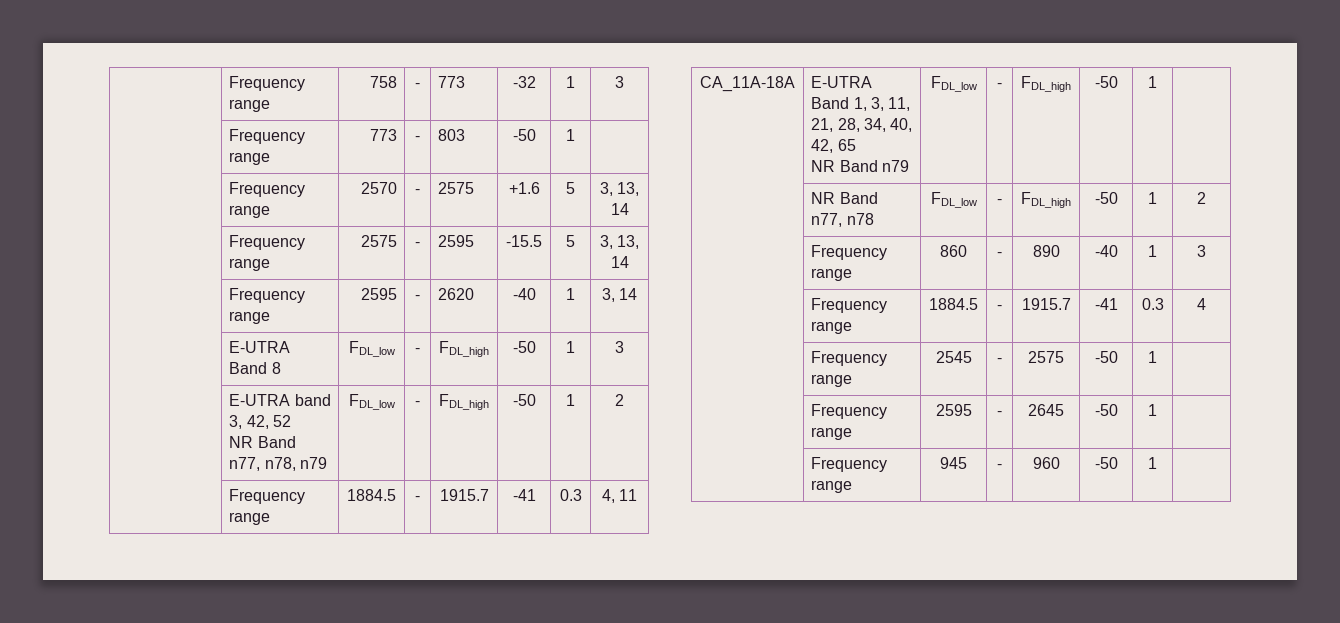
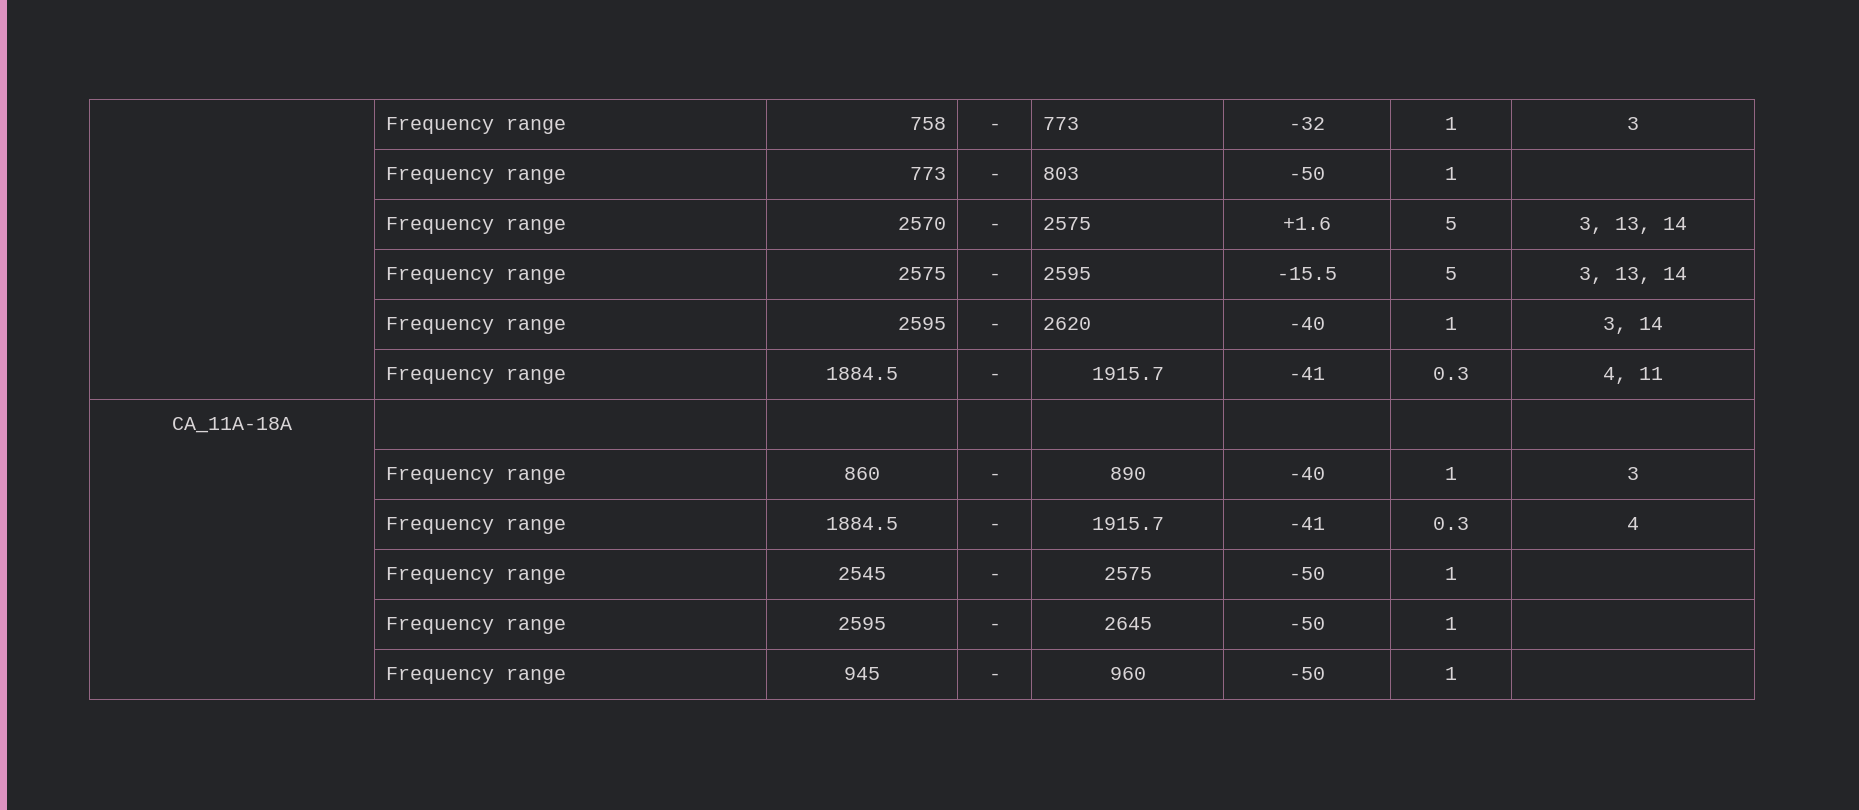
- | E-UTRA Band 8 | FDL_low | - | FDL_high | -50 | 1 | 3
- | E-UTRA band 3, 42, 52
- NR Band n77, n78, n79 | FDL_low | - | FDL_high | -50 | 1 | 2
- CA_11A-18A | E-UTRA Band 1, 3, 11, 21, 28, 34, 40, 42, 65
- NR Band n79 | FDL_low | - | FDL_high | -50 | 1 |
- | NR Band n77, n78 | FDL_low | - | FDL_high | -50 | 1 | 2
+ CA_11A-18A | | | | | | |

